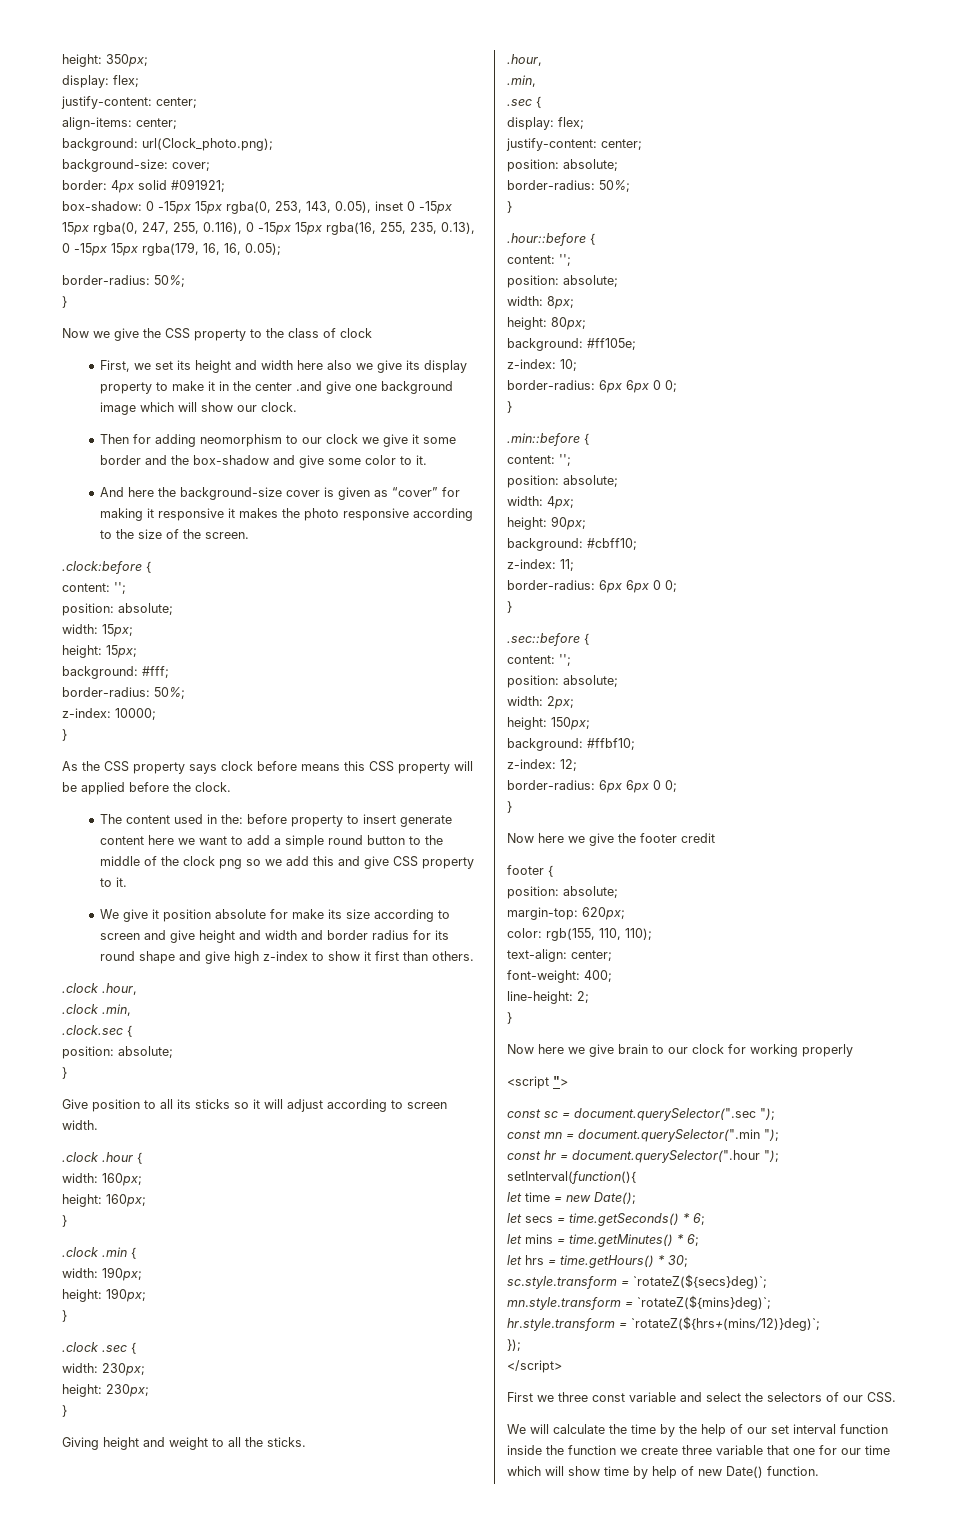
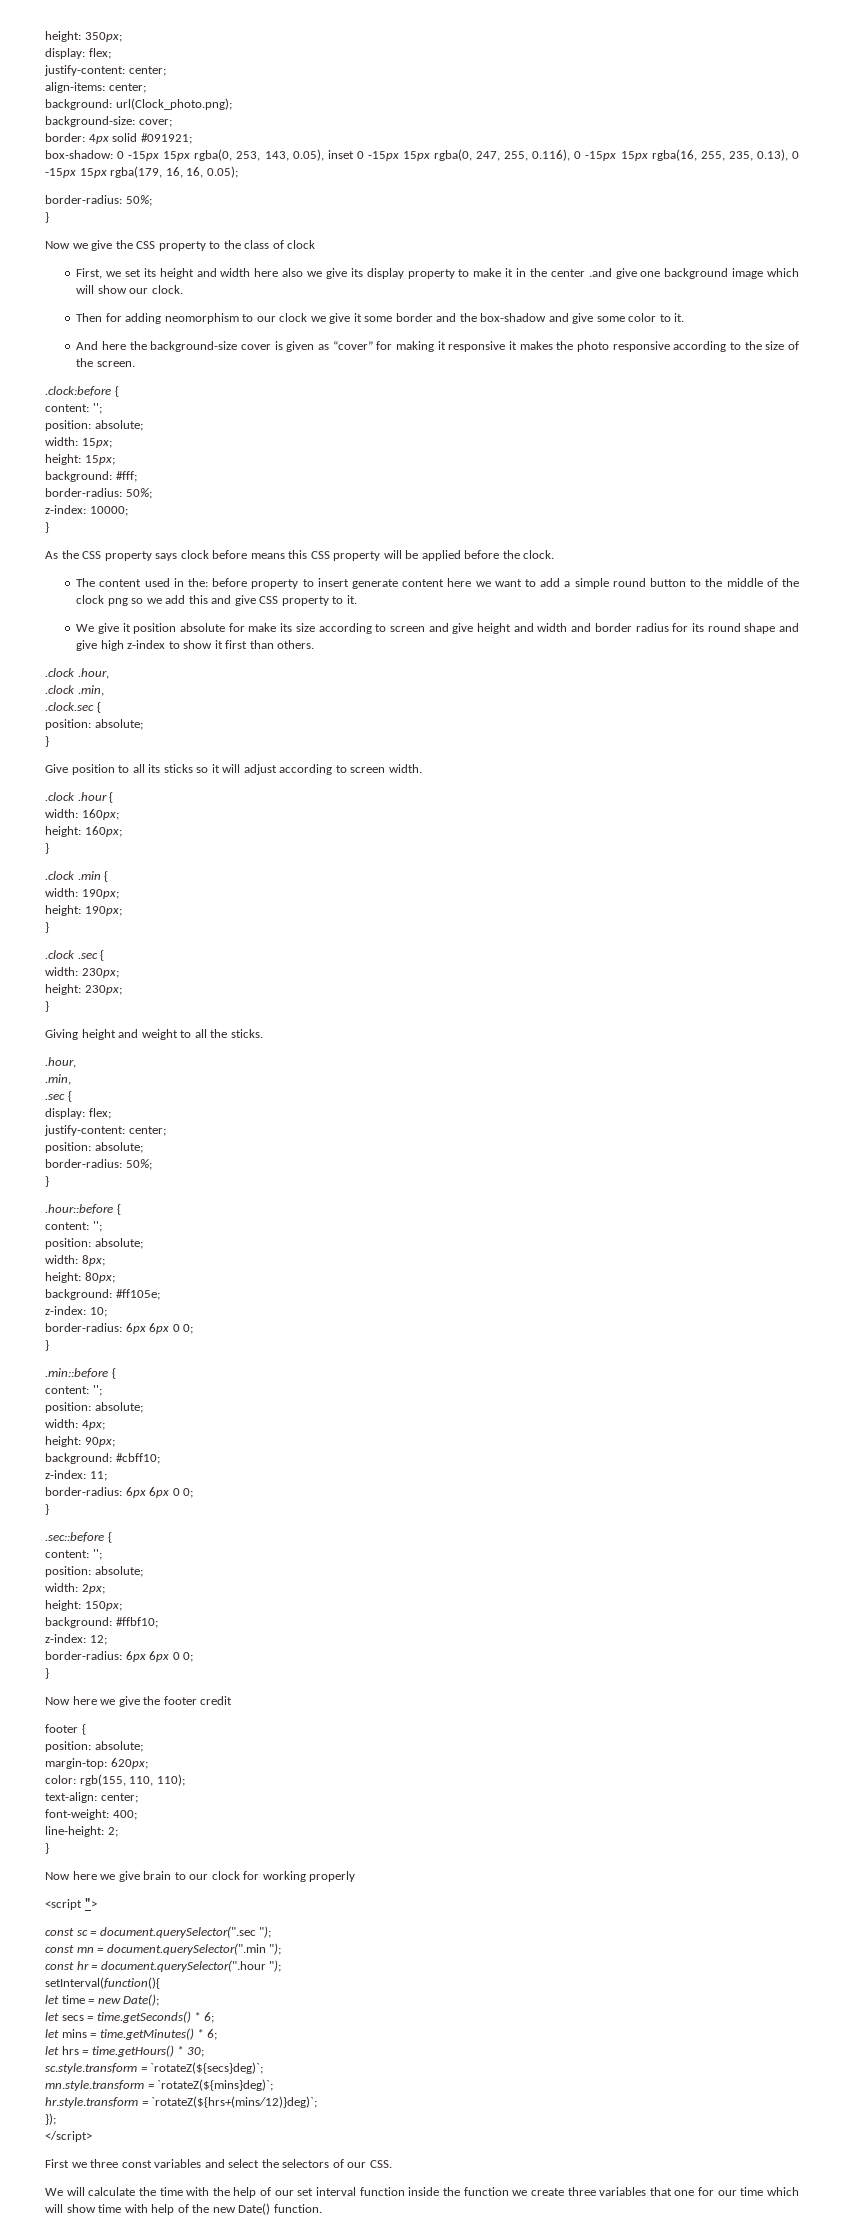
- First we three const variable and select the selectors of our CSS.
+ First we three const variables and select the selectors of our CSS.
- We will calculate the time by the help of our set interval function inside the function we create three variable that one for our time which will show time by help of new Date() function.
+ We will calculate the time with the help of our set interval function inside the function we create three variables that one for our time which will show time with help of the new Date() function.

